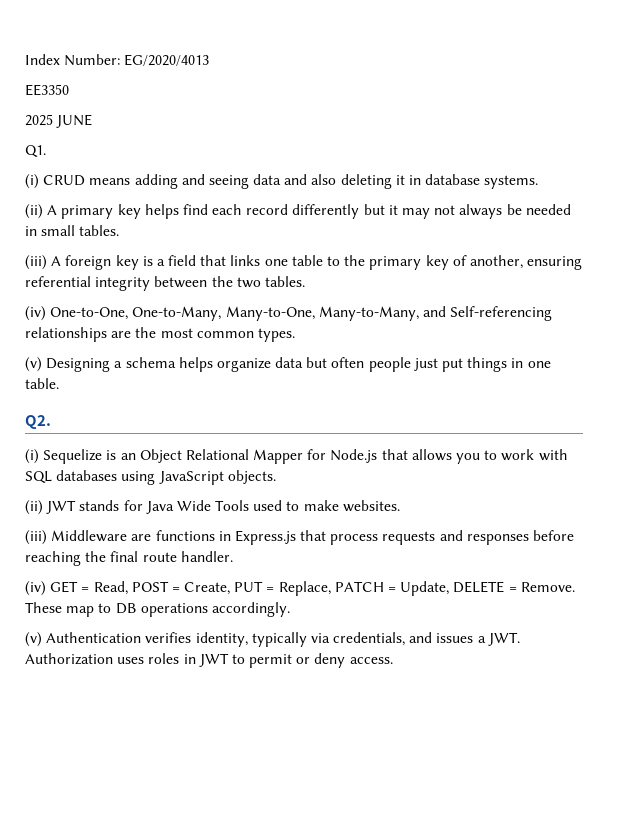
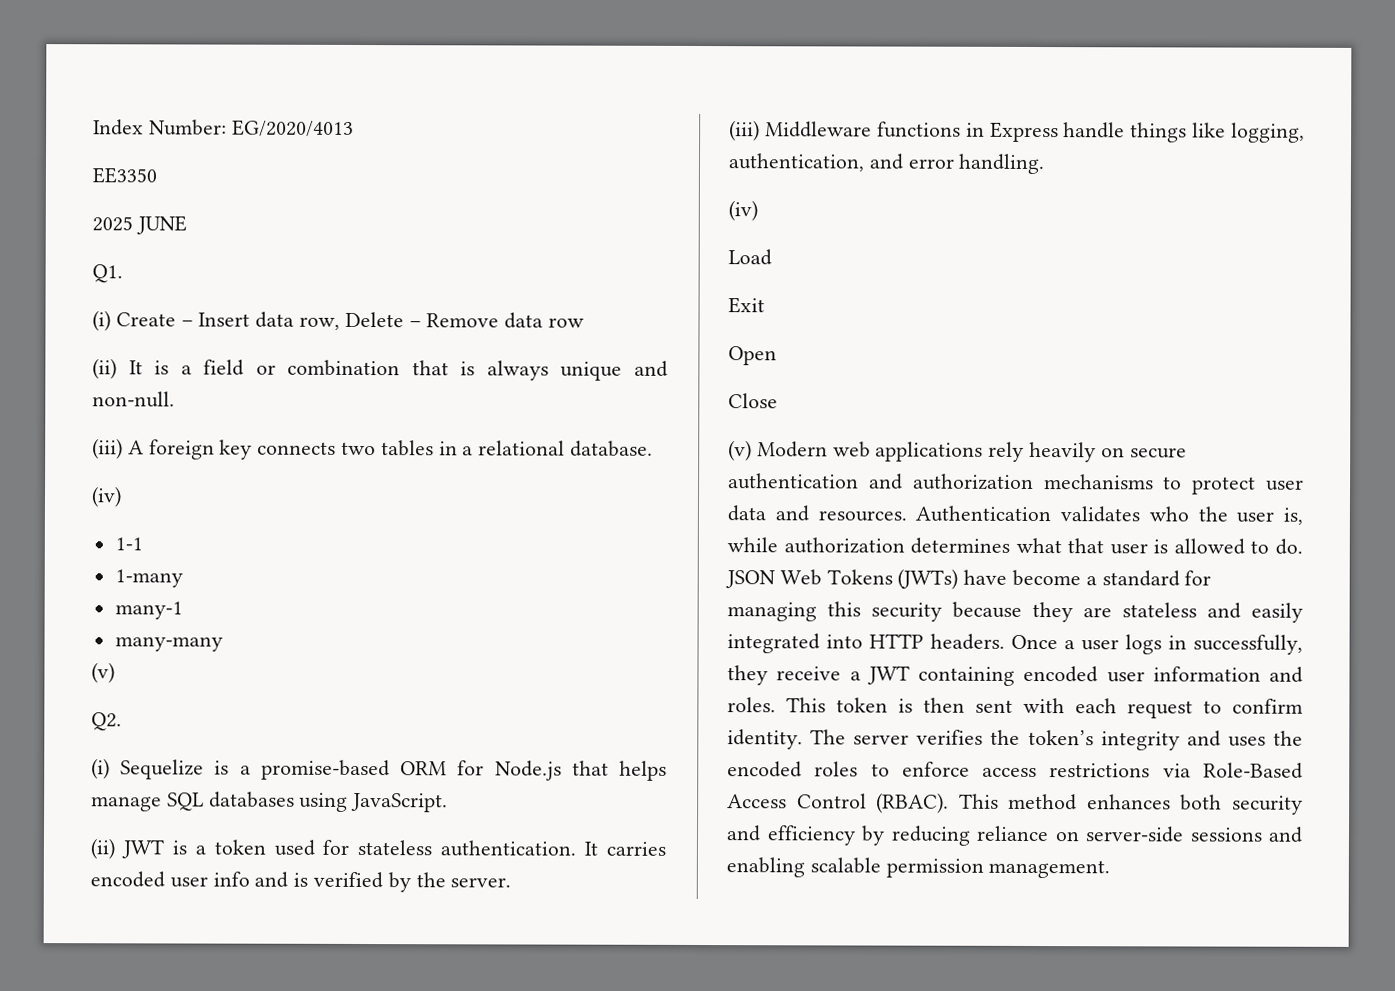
- (i) CRUD means adding and seeing data and also deleting it in database systems.
- (ii) A primary key helps find each record differently but it may not always be needed in small tables.
- (iii) A foreign key is a field that links one table to the primary key of another, ensuring referential integrity between the two tables.
- (iv) One-to-One, One-to-Many, Many-to-One, Many-to-Many, and Self-referencing relationships are the most common types.
- (v) Designing a schema helps organize data but often people just put things in one table.
+ (i) Create – Insert data row, Delete – Remove data row
+ (ii) It is a field or combination that is always unique and non-null.
+ (iii) A foreign key connects two tables in a relational database.
+ (iv)
+ 1-1
+ 1-many
+ many-1
+ many-many
+ (v)
  Q2.
- (i) Sequelize is an Object Relational Mapper for Node.js that allows you to work with SQL databases using JavaScript objects.
+ (i) Sequelize is a promise-based ORM for Node.js that helps manage SQL databases using JavaScript.
- (ii) JWT stands for Java Wide Tools used to make websites.
+ (ii) JWT is a token used for stateless authentication. It carries encoded user info and is verified by the server.
- (iii) Middleware are functions in Express.js that process requests and responses before reaching the final route handler.
- (iv) GET = Read, POST = Create, PUT = Replace, PATCH = Update, DELETE = Remove. These map to DB operations accordingly.
- (v) Authentication verifies identity, typically via credentials, and issues a JWT. Authorization uses roles in JWT to permit or deny access.
+ (iii) Middleware functions in Express handle things like logging, authentication, and error handling.
+ (iv)
+ Load
+ Exit
+ Open
+ Close
+ (v) Modern web applications rely heavily on secure authentication and authorization mechanisms to protect user data and resources. Authentication validates who the user is, while authorization determines what that user is allowed to do. JSON Web Tokens (JWTs) have become a standard for managing this security because they are stateless and easily integrated into HTTP headers. Once a user logs in successfully, they receive a JWT containing encoded user information and roles. This token is then sent with each request to confirm identity. The server verifies the token’s integrity and uses the encoded roles to enforce access restrictions via Role-Based Access Control (RBAC). This method enhances both security and efficiency by reducing reliance on server-side sessions and enabling scalable permission management.

